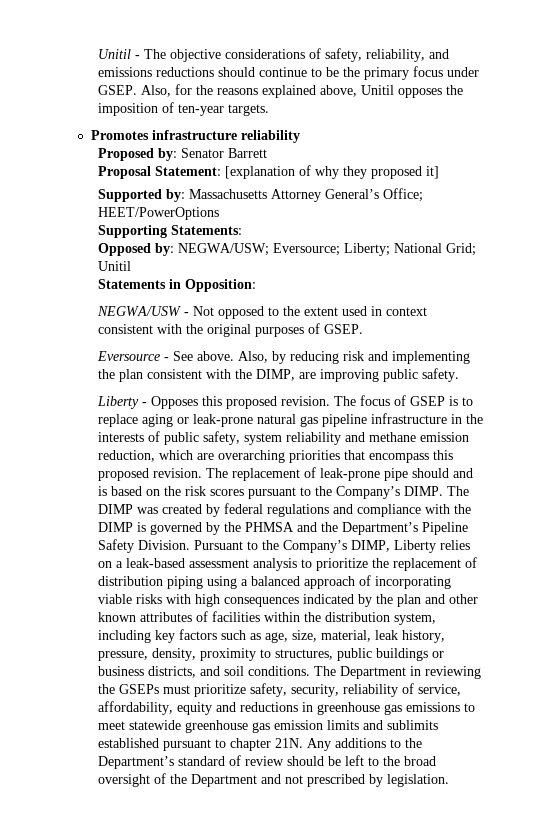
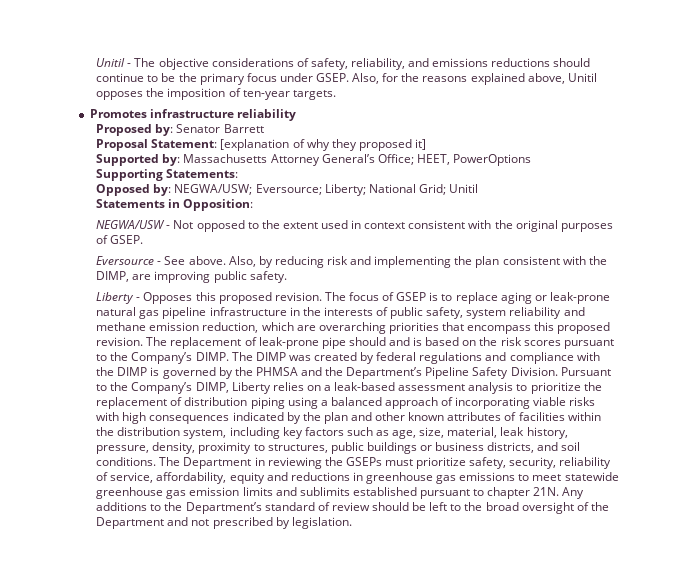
- Supported by: Massachusetts Attorney General’s Office; HEET/PowerOptions
+ Supported by: Massachusetts Attorney General’s Office; HEET, PowerOptions

